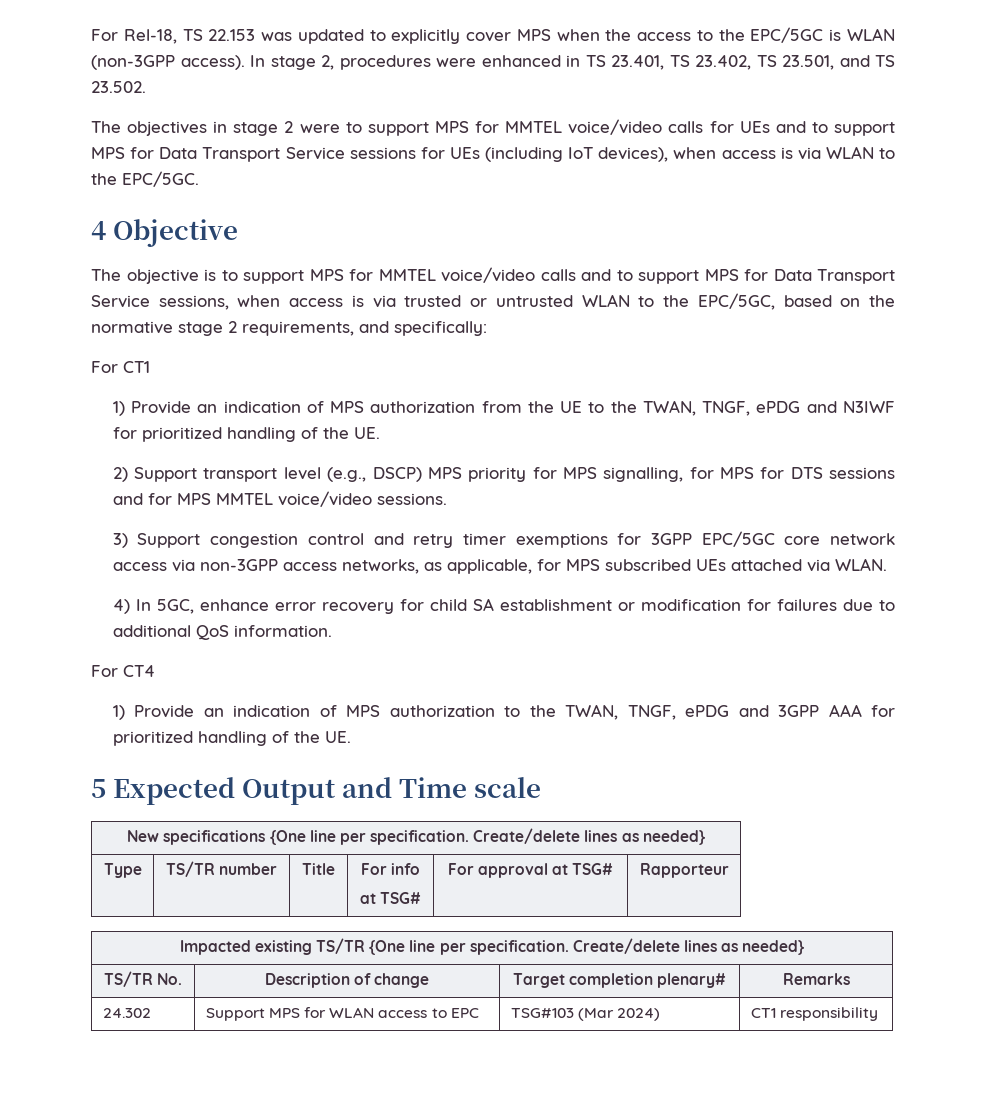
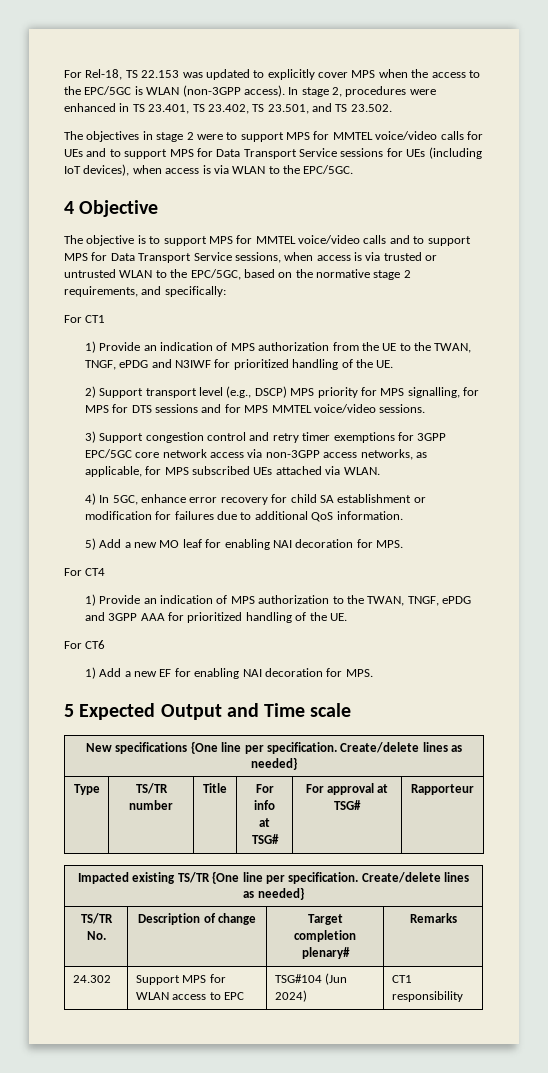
+ 5) Add a new MO leaf for enabling NAI decoration for MPS.
+ For CT6
+ 1) Add a new EF for enabling NAI decoration for MPS.
- 24.302 | Support MPS for WLAN access to EPC | TSG#103 (Mar 2024) | CT1 responsibility
+ 24.302 | Support MPS for WLAN access to EPC | TSG#104 (Jun 2024) | CT1 responsibility

